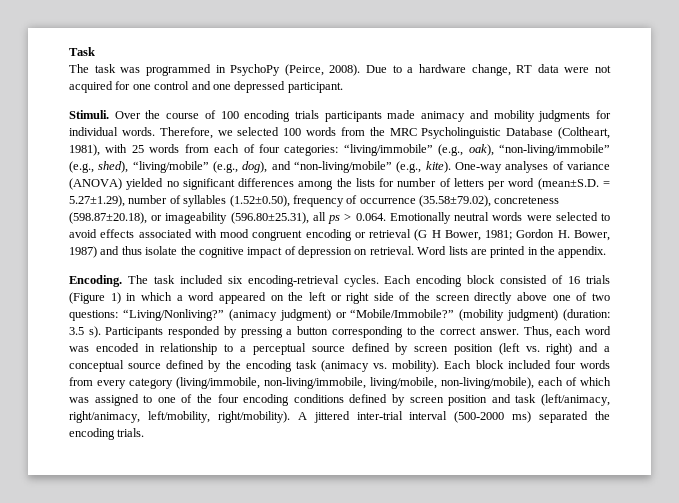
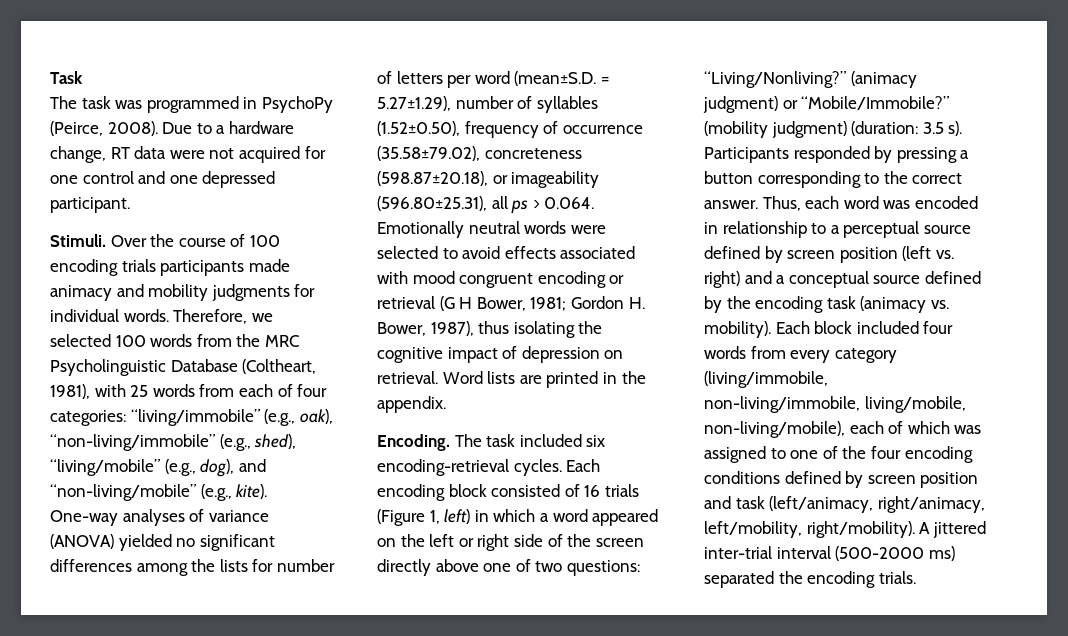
- Gordon H. Bower, 1987) and thus isolate the cognitive impact of depression on retrieval.
+ Gordon H. Bower, 1987), thus isolating the cognitive impact of depression on retrieval.
- Each encoding block consisted of 16 trials (Figure 1) in which a word appeared on the left or right side of the screen directly above one of two questions: “Living/Nonliving?”
+ Each encoding block consisted of 16 trials (Figure 1, left) in which a word appeared on the left or right side of the screen directly above one of two questions: “Living/Nonliving?”

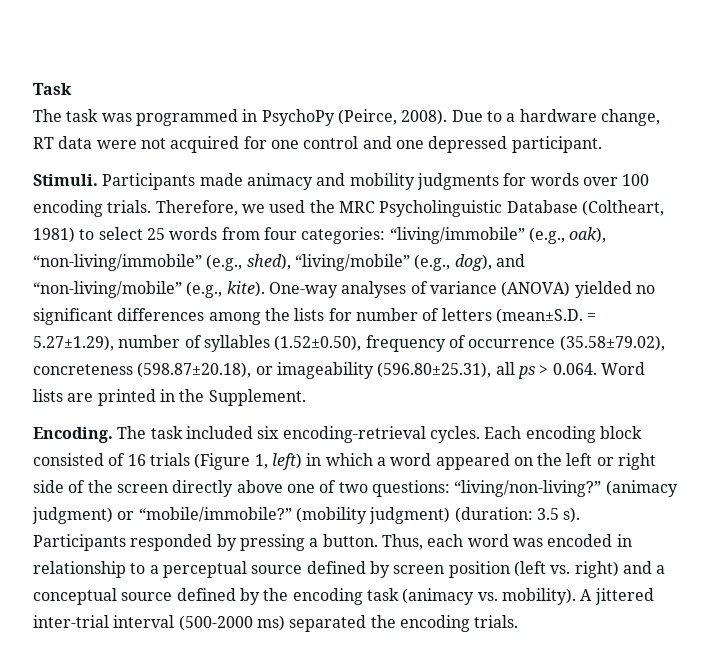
- Over the course of 100 encoding trials participants made animacy and mobility judgments for individual words. Therefore, we selected 100 words from the MRC Psycholinguistic Database (Coltheart, 1981), with 25 words from each of four categories: “living/immobile” (e.g., oak), “non-living/immobile” (e.g., shed), “living/mobile” (e.g., dog), and “non-living/mobile” (e.g., kite).
+ Participants made animacy and mobility judgments for words over 100 encoding trials. Therefore, we used the MRC Psycholinguistic Database (Coltheart, 1981) to select 25 words from four categories: “living/immobile” (e.g., oak), “non-living/immobile” (e.g., shed), “living/mobile” (e.g., dog), and “non-living/mobile” (e.g., kite).
- One-way analyses of variance (ANOVA) yielded no significant differences among the lists for number of letters per word (mean±S.D. = 5.27±1.29), number of syllables (1.52±0.50), frequency of occurrence (35.58±79.02), concreteness (598.87±20.18), or imageability (596.80±25.31), all ps > 0.064. Emotionally neutral words were selected to avoid effects associated with mood congruent encoding or retrieval (G H Bower, 1981; Gordon H. Bower, 1987), thus isolating the cognitive impact of depression on retrieval. Word lists are printed in the appendix.
+ One-way analyses of variance (ANOVA) yielded no significant differences among the lists for number of letters (mean±S.D. = 5.27±1.29), number of syllables (1.52±0.50), frequency of occurrence (35.58±79.02), concreteness (598.87±20.18), or imageability (596.80±25.31), all ps > 0.064. Word lists are printed in the Supplement.
- Each encoding block consisted of 16 trials (Figure 1, left) in which a word appeared on the left or right side of the screen directly above one of two questions: “Living/Nonliving?”
+ Each encoding block consisted of 16 trials (Figure 1, left) in which a word appeared on the left or right side of the screen directly above one of two questions: “living/non-living?”
- (animacy judgment) or “Mobile/Immobile?”
+ (animacy judgment) or “mobile/immobile?”
- Participants responded by pressing a button corresponding to the correct answer.
+ Participants responded by pressing a button.
- Each block included four words from every category (living/immobile, non-living/immobile, living/mobile, non-living/mobile), each of which was assigned to one of the four encoding conditions defined by screen position and task (left/animacy, right/animacy, left/mobility, right/mobility).

